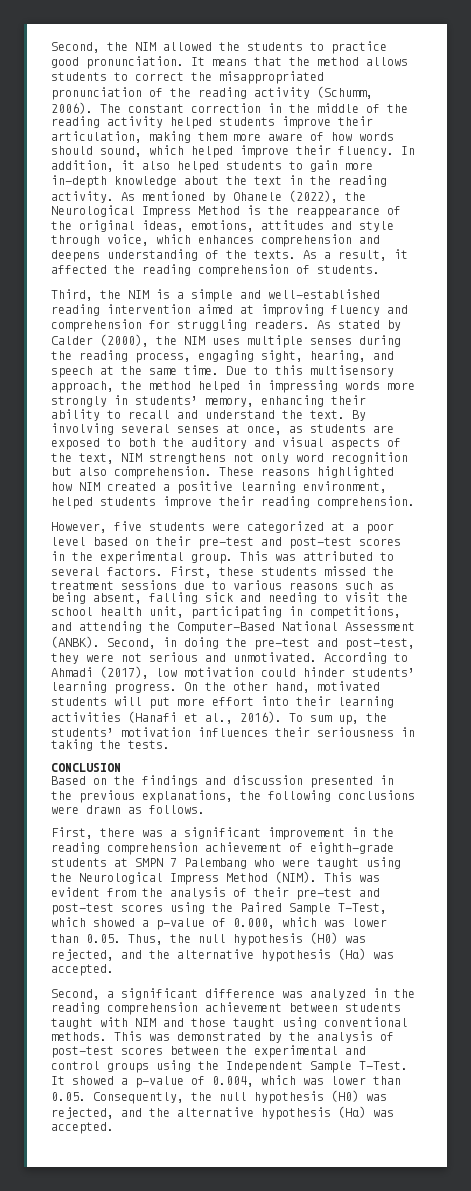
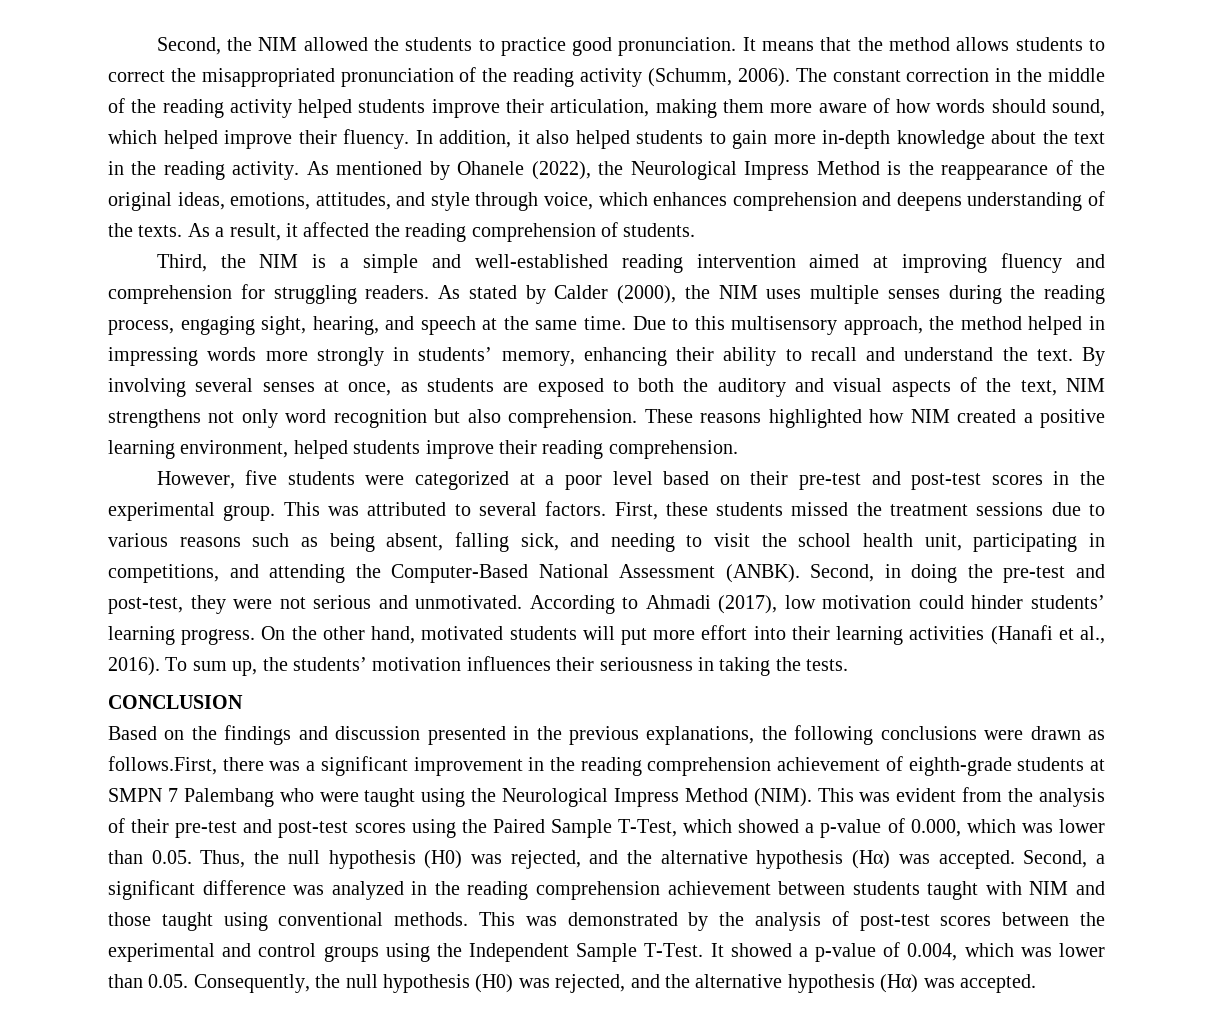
- As mentioned by Ohanele (2022), the Neurological Impress Method is the reappearance of the original ideas, emotions, attitudes and style through voice, which enhances comprehension and deepens understanding of the texts.
+ As mentioned by Ohanele (2022), the Neurological Impress Method is the reappearance of the original ideas, emotions, attitudes, and style through voice, which enhances comprehension and deepens understanding of the texts.
- First, these students missed the treatment sessions due to various reasons such as being absent, falling sick and needing to visit the school health unit, participating in competitions, and attending the Computer-Based National Assessment (ANBK).
+ First, these students missed the treatment sessions due to various reasons such as being absent, falling sick, and needing to visit the school health unit, participating in competitions, and attending the Computer-Based National Assessment (ANBK).
- Based on the findings and discussion presented in the previous explanations, the following conclusions were drawn as follows.
- First, there was a significant improvement in the reading comprehension achievement of eighth-grade students at SMPN 7 Palembang who were taught using the Neurological Impress Method (NIM).
+ Based on the findings and discussion presented in the previous explanations, the following conclusions were drawn as follows.First, there was a significant improvement in the reading comprehension achievement of eighth-grade students at SMPN 7 Palembang who were taught using the Neurological Impress Method (NIM).
- This was evident from the analysis of their pre-test and post-test scores using the Paired Sample T-Test, which showed a p-value of 0.000, which was lower than 0.05. Thus, the null hypothesis (H0) was rejected, and the alternative hypothesis (Hα) was accepted.
- Second, a significant difference was analyzed in the reading comprehension achievement between students taught with NIM and those taught using conventional methods.
+ This was evident from the analysis of their pre-test and post-test scores using the Paired Sample T-Test, which showed a p-value of 0.000, which was lower than 0.05. Thus, the null hypothesis (H0) was rejected, and the alternative hypothesis (Hα) was accepted. Second, a significant difference was analyzed in the reading comprehension achievement between students taught with NIM and those taught using conventional methods.

